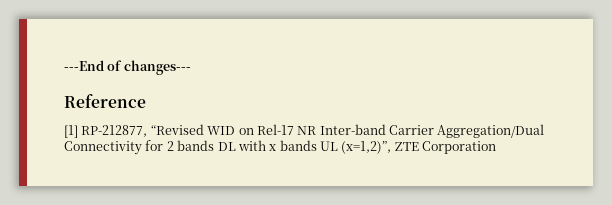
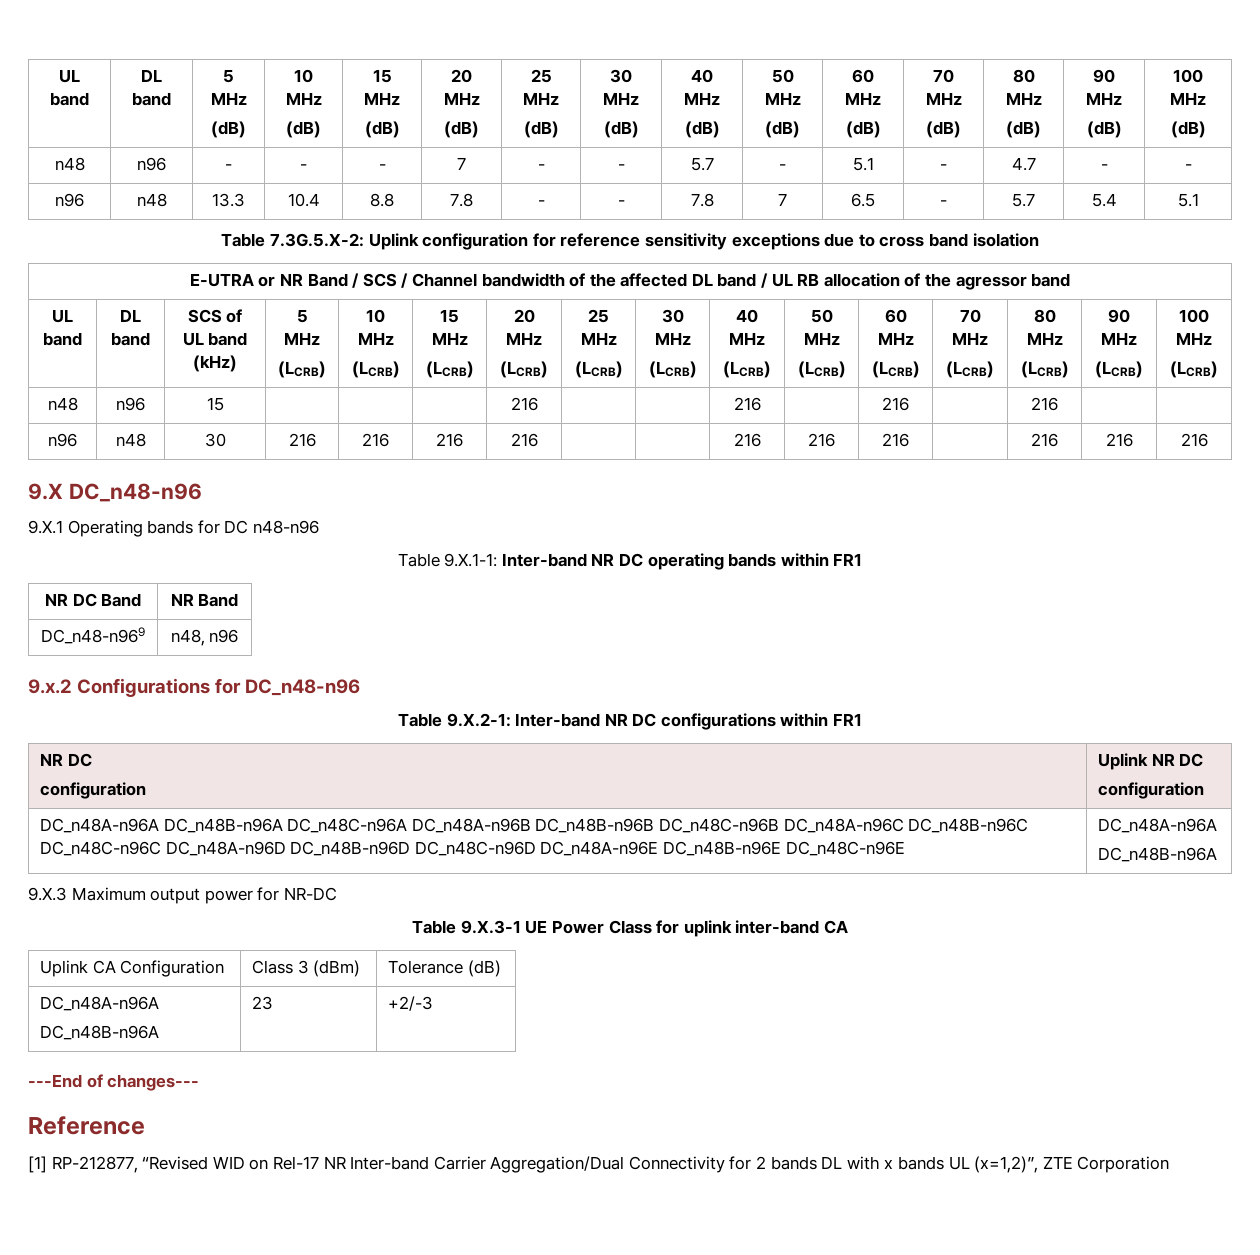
+ UL band | DL band | 5 MHz
+ (dB) | 10 MHz
+ (dB) | 15 MHz
+ (dB) | 20 MHz
+ (dB) | 25 MHz
+ (dB) | 30 MHz
+ (dB) | 40 MHz
+ (dB) | 50 MHz
+ (dB) | 60 MHz
+ (dB) | 70 MHz
+ (dB) | 80 MHz
+ (dB) | 90 MHz
+ (dB) | 100 MHz
+ (dB)
+ n48 | n96 | - | - | - | 7 | - | - | 5.7 | - | 5.1 | - | 4.7 | - | -
+ n96 | n48 | 13.3 | 10.4 | 8.8 | 7.8 | - | - | 7.8 | 7 | 6.5 | - | 5.7 | 5.4 | 5.1
+ Table 7.3G.5.X-2: Uplink configuration for reference sensitivity exceptions due to cross band isolation
+ E-UTRA or NR Band / SCS / Channel bandwidth of the affected DL band / UL RB allocation of the agressor band
+ UL band | DL band | SCS of UL band (kHz) | 5 MHz
+ (LCRB) | 10 MHz
+ (LCRB) | 15 MHz
+ (LCRB) | 20 MHz
+ (LCRB) | 25 MHz
+ (LCRB) | 30 MHz
+ (LCRB) | 40 MHz
+ (LCRB) | 50 MHz
+ (LCRB) | 60 MHz
+ (LCRB) | 70 MHz
+ (LCRB) | 80 MHz
+ (LCRB) | 90 MHz
+ (LCRB) | 100 MHz
+ (LCRB)
+ n48 | n96 | 15 | | | | 216 | | | 216 | | 216 | | 216 | |
+ n96 | n48 | 30 | 216 | 216 | 216 | 216 | | | 216 | 216 | 216 | | 216 | 216 | 216
+ 9.X DC_n48-n96
+ 9.X.1 Operating bands for DC n48-n96
+ Table 9.X.1-1: Inter-band NR DC operating bands within FR1
+ NR DC Band | NR Band
+ DC_n48-n969 | n48, n96
+ 9.x.2 Configurations for DC_n48-n96
+ Table 9.X.2-1: Inter-band NR DC configurations within FR1
+ NR DC
+ configuration | Uplink NR DC
+ configuration
+ DC_n48A-n96A DC_n48B-n96A DC_n48C-n96A DC_n48A-n96B DC_n48B-n96B DC_n48C-n96B DC_n48A-n96C DC_n48B-n96C DC_n48C-n96C DC_n48A-n96D DC_n48B-n96D DC_n48C-n96D DC_n48A-n96E DC_n48B-n96E DC_n48C-n96E | DC_n48A-n96A
+ DC_n48B-n96A
+ 9.X.3 Maximum output power for NR-DC
+ Table 9.X.3-1 UE Power Class for uplink inter-band CA
+ Uplink CA Configuration | Class 3 (dBm) | Tolerance (dB)
+ DC_n48A-n96A
+ DC_n48B-n96A | 23 | +2/-3

